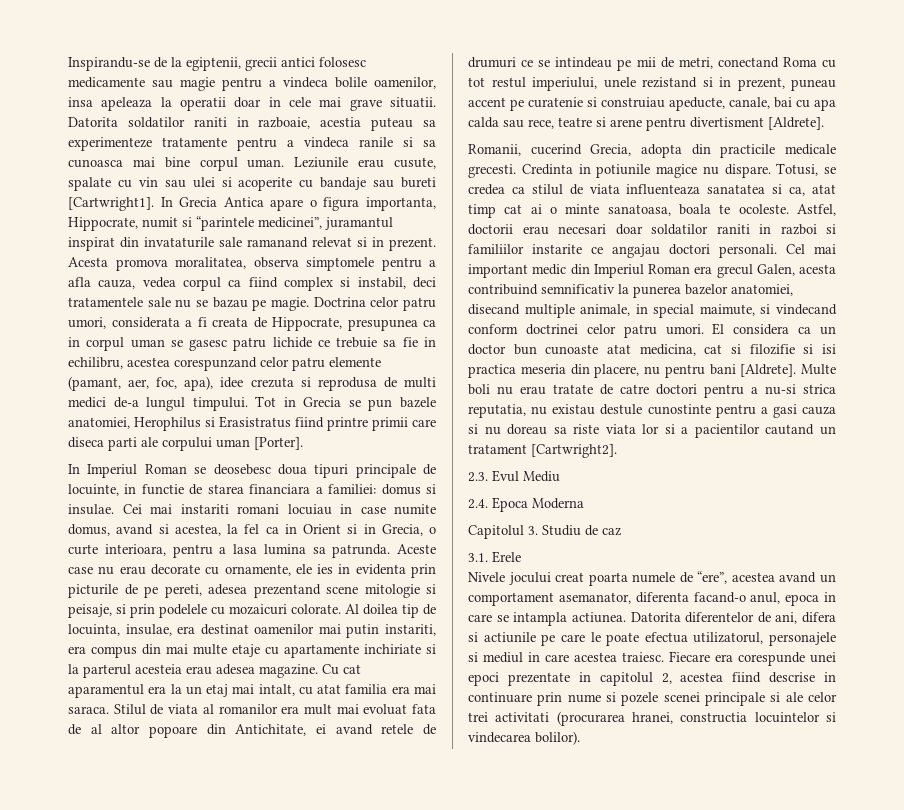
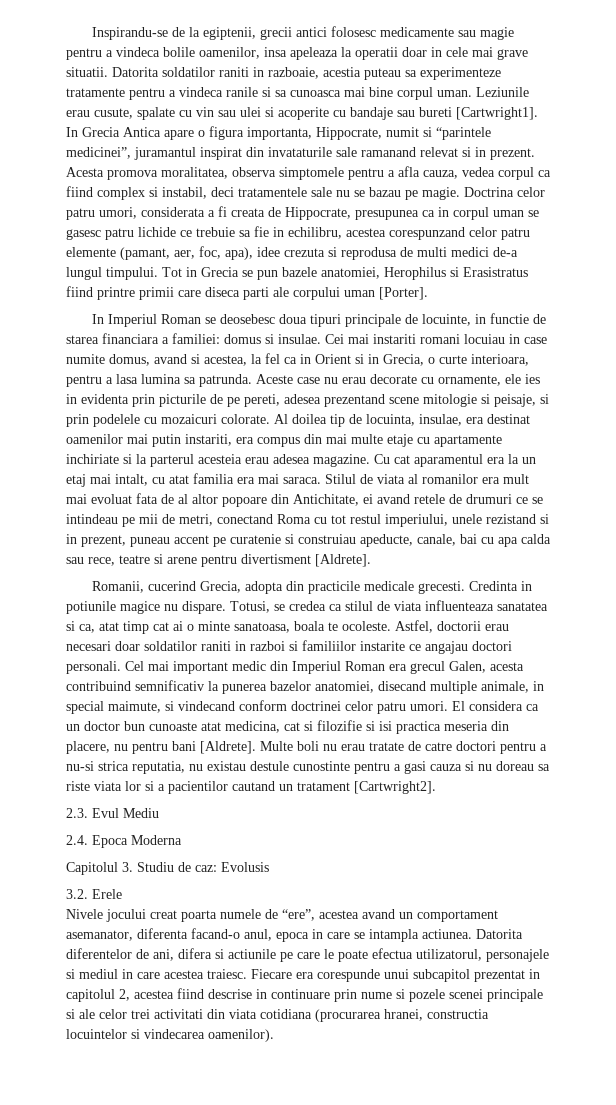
- Capitolul 3. Studiu de caz
- 3.1. Erele
+ Capitolul 3. Studiu de caz: Evolusis
+ 3.2. Erele
- Fiecare era corespunde unei epoci prezentate in capitolul 2, acestea fiind descrise in continuare prin nume si pozele scenei principale si ale celor trei activitati (procurarea hranei, constructia locuintelor si vindecarea bolilor).
+ Fiecare era corespunde unui subcapitol prezentat in capitolul 2, acestea fiind descrise in continuare prin nume si pozele scenei principale si ale celor trei activitati din viata cotidiana (procurarea hranei, constructia locuintelor si vindecarea oamenilor).

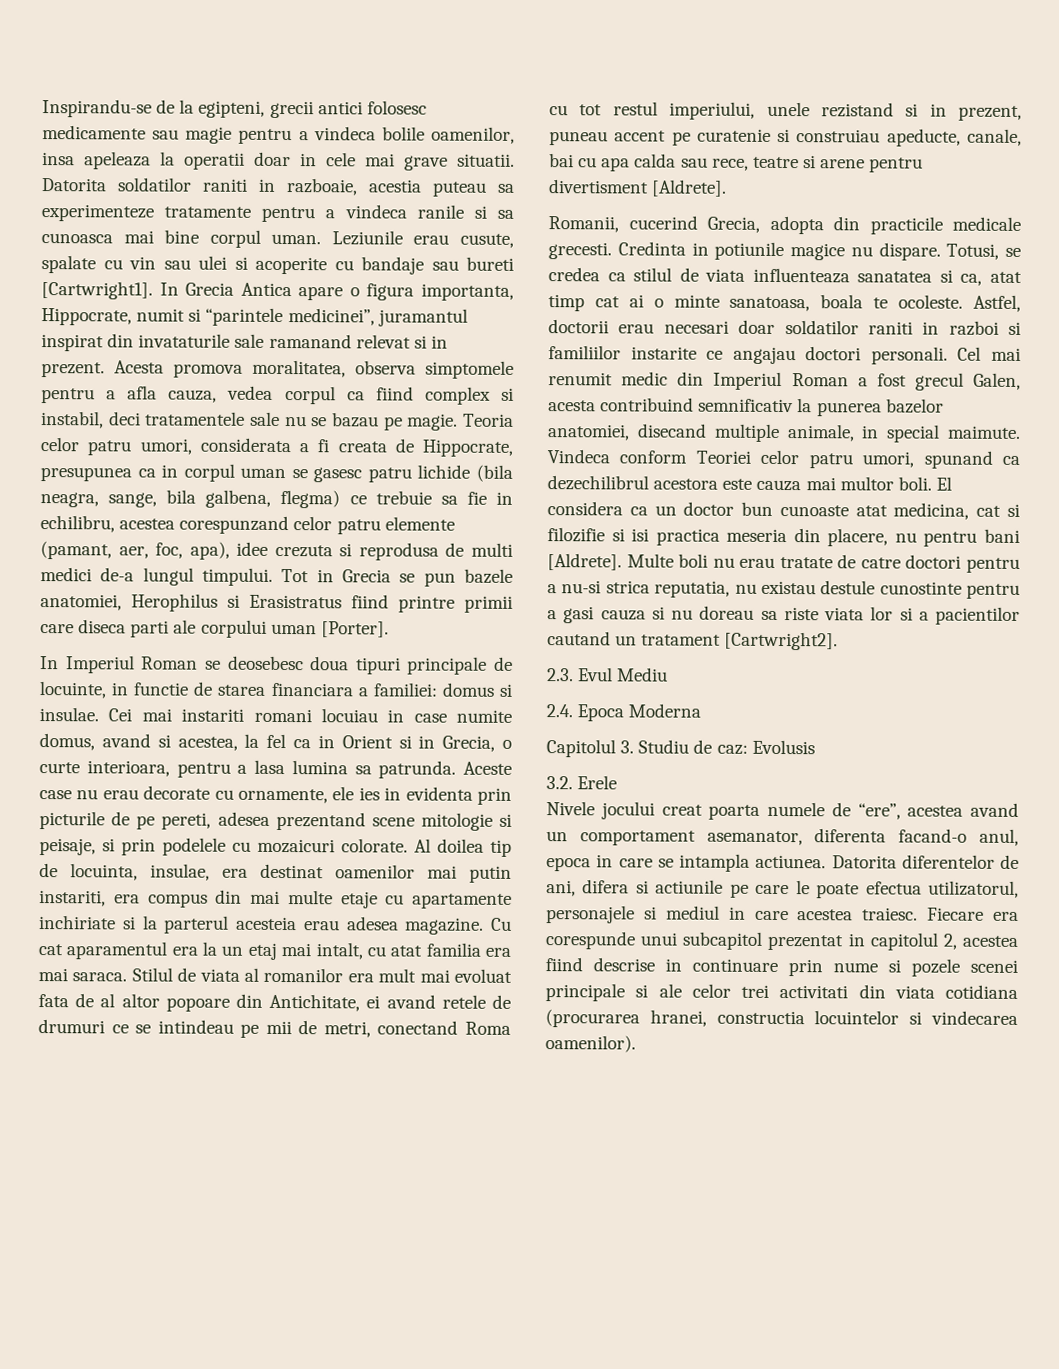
- Inspirandu-se de la egiptenii, grecii antici folosesc medicamente sau magie pentru a vindeca bolile oamenilor, insa apeleaza la operatii doar in cele mai grave situatii.
+ Inspirandu-se de la egipteni, grecii antici folosesc medicamente sau magie pentru a vindeca bolile oamenilor, insa apeleaza la operatii doar in cele mai grave situatii.
- Doctrina celor patru umori, considerata a fi creata de Hippocrate, presupunea ca in corpul uman se gasesc patru lichide ce trebuie sa fie in echilibru, acestea corespunzand celor patru elemente (pamant, aer, foc, apa), idee crezuta si reprodusa de multi medici de-a lungul timpului.
+ Teoria celor patru umori, considerata a fi creata de Hippocrate, presupunea ca in corpul uman se gasesc patru lichide (bila neagra, sange, bila galbena, flegma) ce trebuie sa fie in echilibru, acestea corespunzand celor patru elemente (pamant, aer, foc, apa), idee crezuta si reprodusa de multi medici de-a lungul timpului.
- Cel mai important medic din Imperiul Roman era grecul Galen, acesta contribuind semnificativ la punerea bazelor anatomiei, disecand multiple animale, in special maimute, si vindecand conform doctrinei celor patru umori.
+ Cel mai renumit medic din Imperiul Roman a fost grecul Galen, acesta contribuind semnificativ la punerea bazelor anatomiei, disecand multiple animale, in special maimute. Vindeca conform Teoriei celor patru umori, spunand ca dezechilibrul acestora este cauza mai multor boli.

